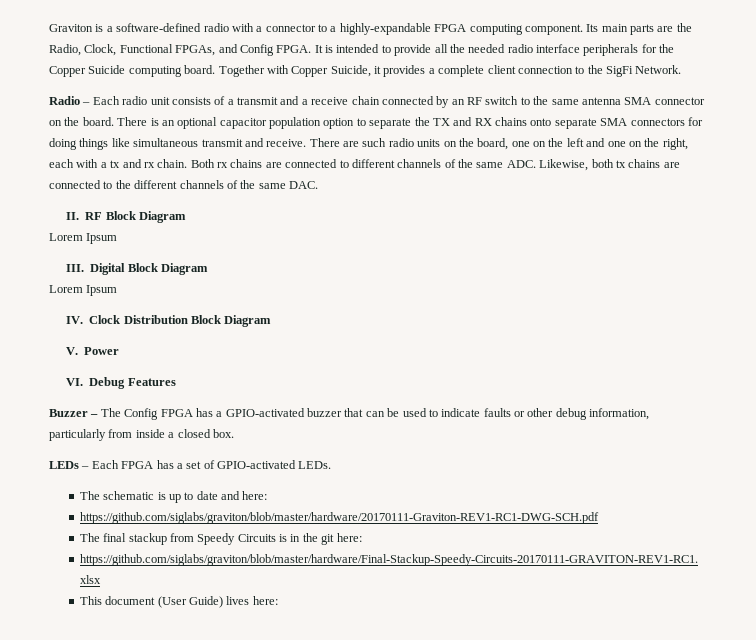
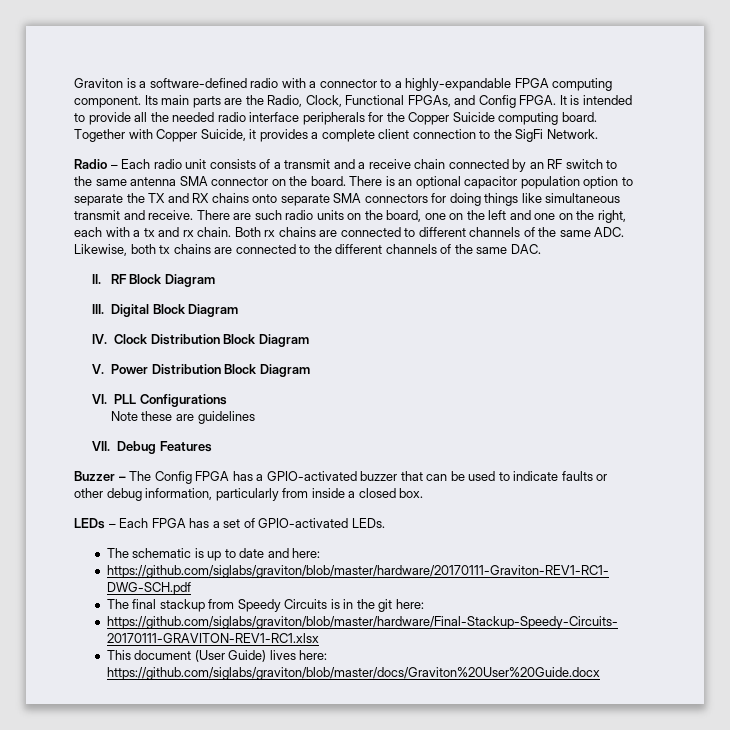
  II. RF Block Diagram
- Lorem Ipsum
  III. Digital Block Diagram
- Lorem Ipsum
- V. Power
- VI. Debug Features
+ V. Power Distribution Block Diagram
+ VI. PLL Configurations
+ Note these are guidelines
+ VII. Debug Features
- This document (User Guide) lives here:
+ This document (User Guide) lives here: https://github.com/siglabs/graviton/blob/master/docs/Graviton%20User%20Guide.docx

